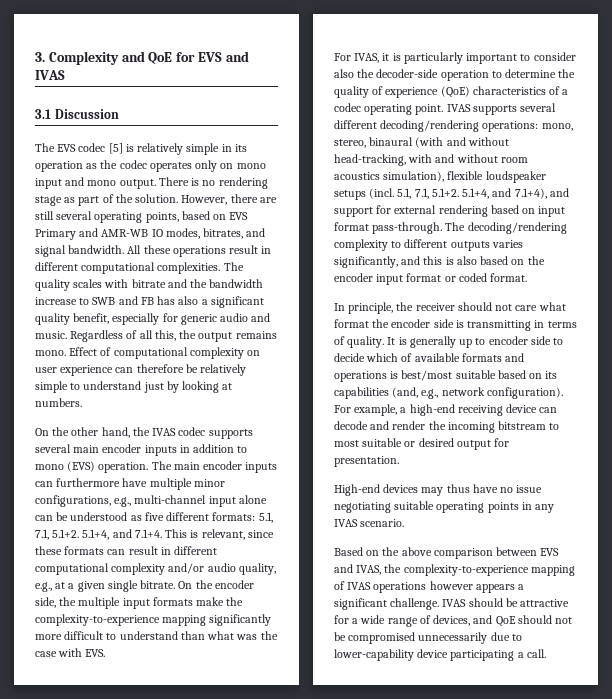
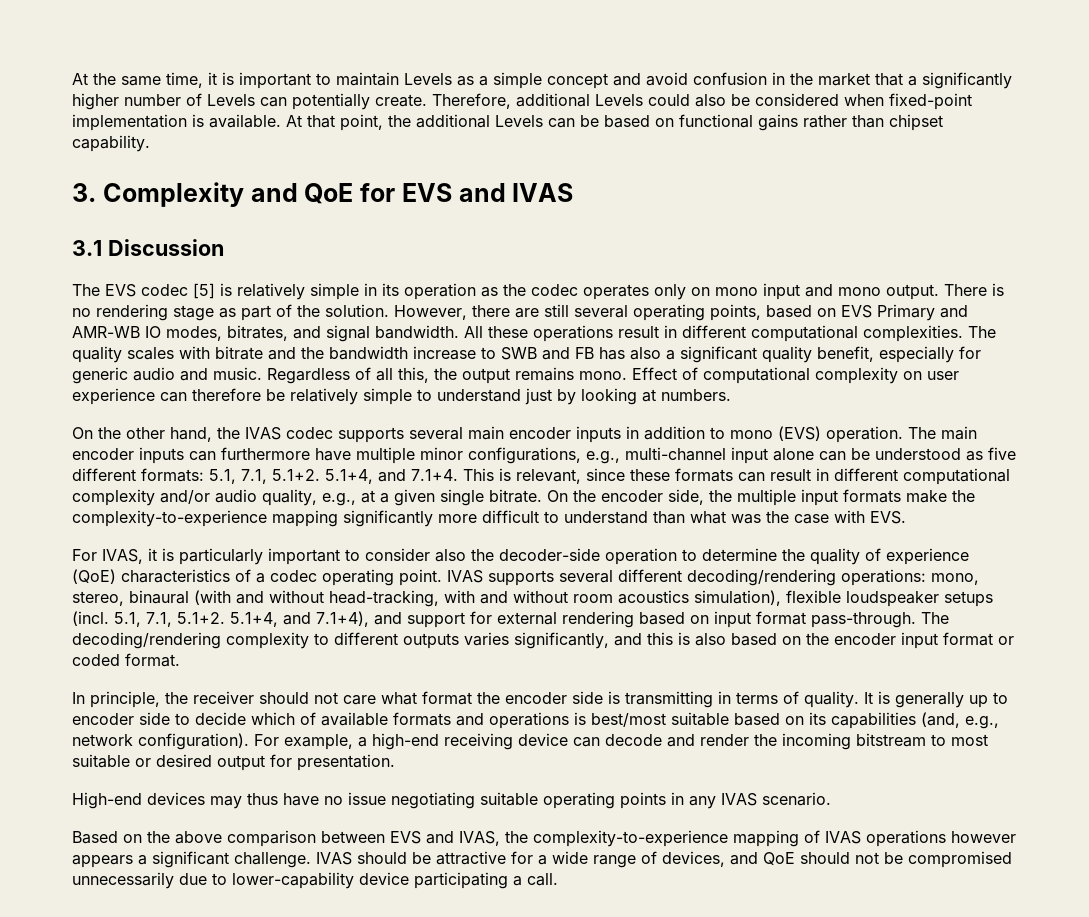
+ At the same time, it is important to maintain Levels as a simple concept and avoid confusion in the market that a significantly higher number of Levels can potentially create. Therefore, additional Levels could also be considered when fixed-point implementation is available. At that point, the additional Levels can be based on functional gains rather than chipset capability.

